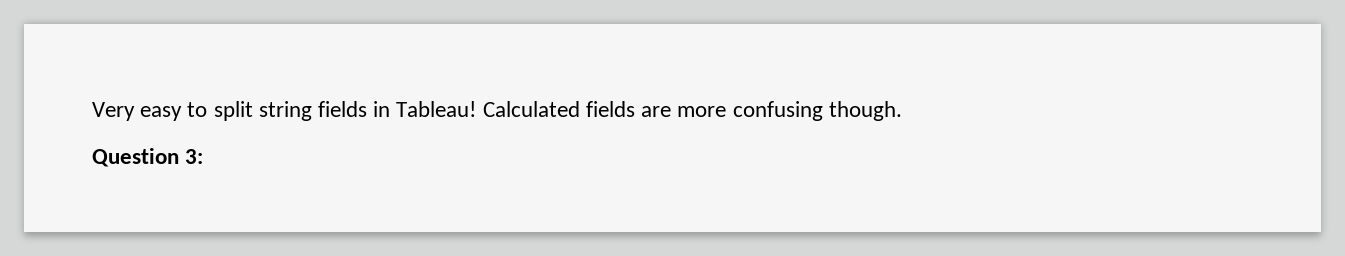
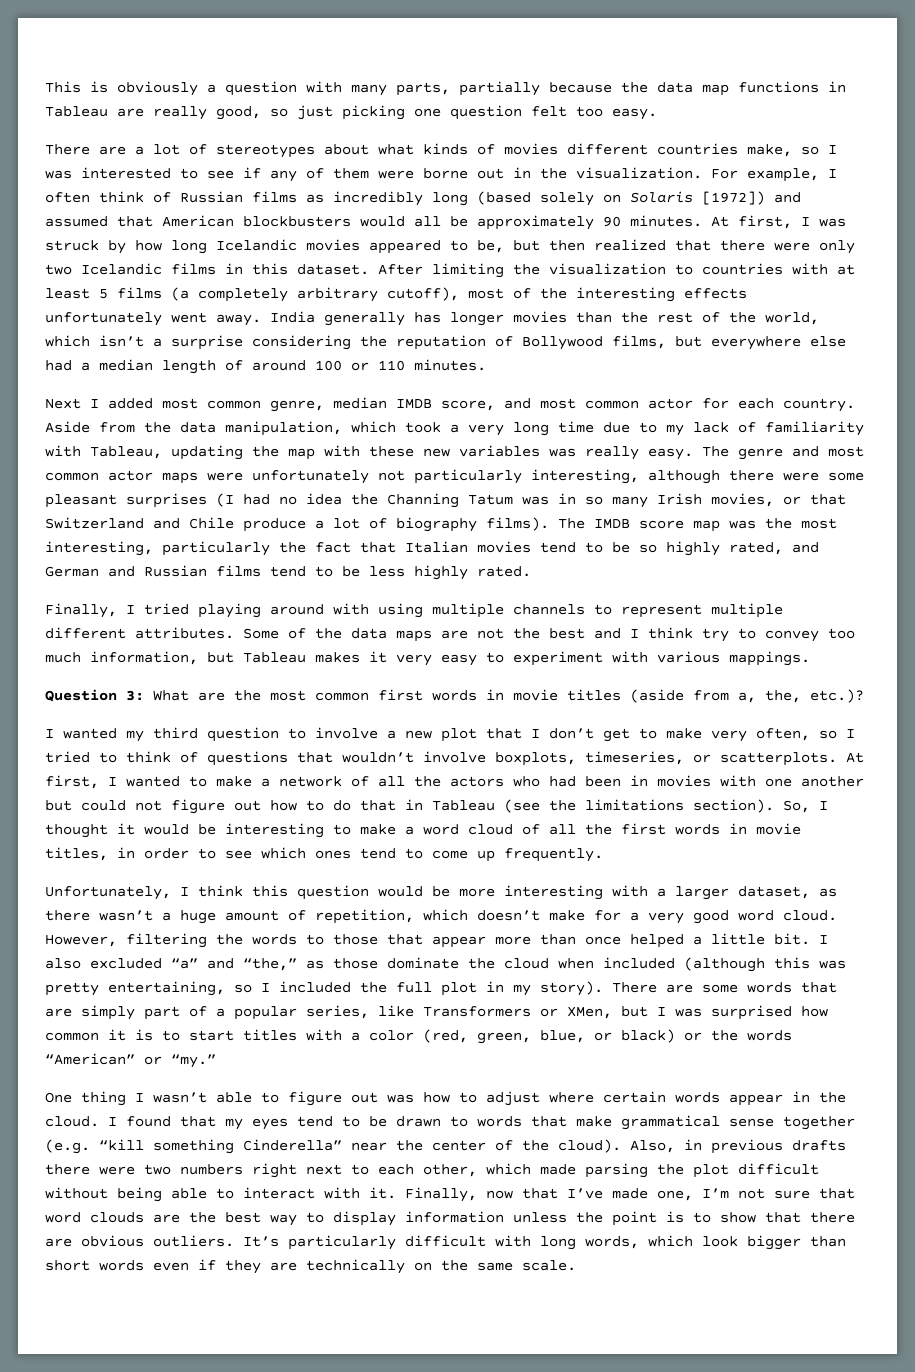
- Very easy to split string fields in Tableau! Calculated fields are more confusing though.
- Question 3:
+ This is obviously a question with many parts, partially because the data map functions in Tableau are really good, so just picking one question felt too easy.
+ There are a lot of stereotypes about what kinds of movies different countries make, so I was interested to see if any of them were borne out in the visualization. For example, I often think of Russian films as incredibly long (based solely on Solaris [1972]) and assumed that American blockbusters would all be approximately 90 minutes. At first, I was struck by how long Icelandic movies appeared to be, but then realized that there were only two Icelandic films in this dataset. After limiting the visualization to countries with at least 5 films (a completely arbitrary cutoff), most of the interesting effects unfortunately went away. India generally has longer movies than the rest of the world, which isn’t a surprise considering the reputation of Bollywood films, but everywhere else had a median length of around 100 or 110 minutes.
+ Next I added most common genre, median IMDB score, and most common actor for each country. Aside from the data manipulation, which took a very long time due to my lack of familiarity with Tableau, updating the map with these new variables was really easy. The genre and most common actor maps were unfortunately not particularly interesting, although there were some pleasant surprises (I had no idea the Channing Tatum was in so many Irish movies, or that Switzerland and Chile produce a lot of biography films). The IMDB score map was the most interesting, particularly the fact that Italian movies tend to be so highly rated, and German and Russian films tend to be less highly rated.
+ Finally, I tried playing around with using multiple channels to represent multiple different attributes. Some of the data maps are not the best and I think try to convey too much information, but Tableau makes it very easy to experiment with various mappings.
+ Question 3: What are the most common first words in movie titles (aside from a, the, etc.)?
+ I wanted my third question to involve a new plot that I don’t get to make very often, so I tried to think of questions that wouldn’t involve boxplots, timeseries, or scatterplots. At first, I wanted to make a network of all the actors who had been in movies with one another but could not figure out how to do that in Tableau (see the limitations section). So, I thought it would be interesting to make a word cloud of all the first words in movie titles, in order to see which ones tend to come up frequently.
+ Unfortunately, I think this question would be more interesting with a larger dataset, as there wasn’t a huge amount of repetition, which doesn’t make for a very good word cloud. However, filtering the words to those that appear more than once helped a little bit. I also excluded “a” and “the,” as those dominate the cloud when included (although this was pretty entertaining, so I included the full plot in my story). There are some words that are simply part of a popular series, like Transformers or XMen, but I was surprised how common it is to start titles with a color (red, green, blue, or black) or the words “American” or “my.”
+ One thing I wasn’t able to figure out was how to adjust where certain words appear in the cloud. I found that my eyes tend to be drawn to words that make grammatical sense together (e.g. “kill something Cinderella” near the center of the cloud). Also, in previous drafts there were two numbers right next to each other, which made parsing the plot difficult without being able to interact with it. Finally, now that I’ve made one, I’m not sure that word clouds are the best way to display information unless the point is to show that there are obvious outliers. It’s particularly difficult with long words, which look bigger than short words even if they are technically on the same scale.

